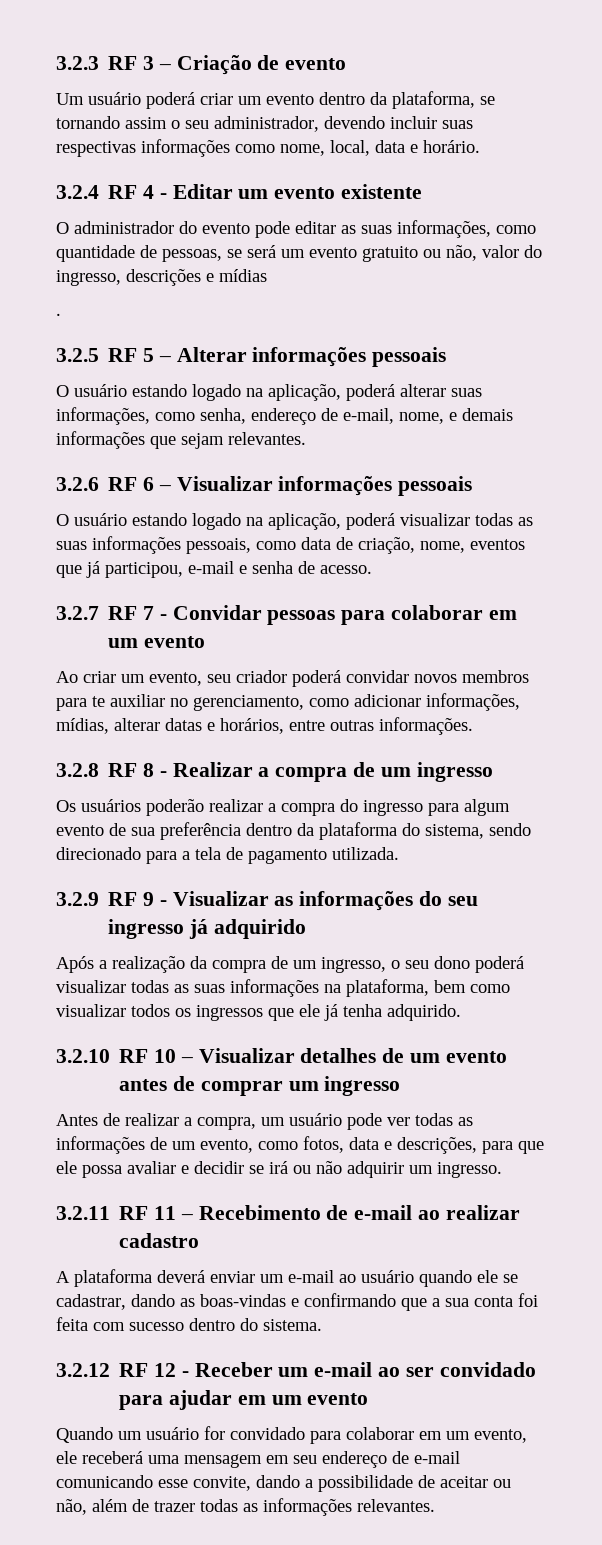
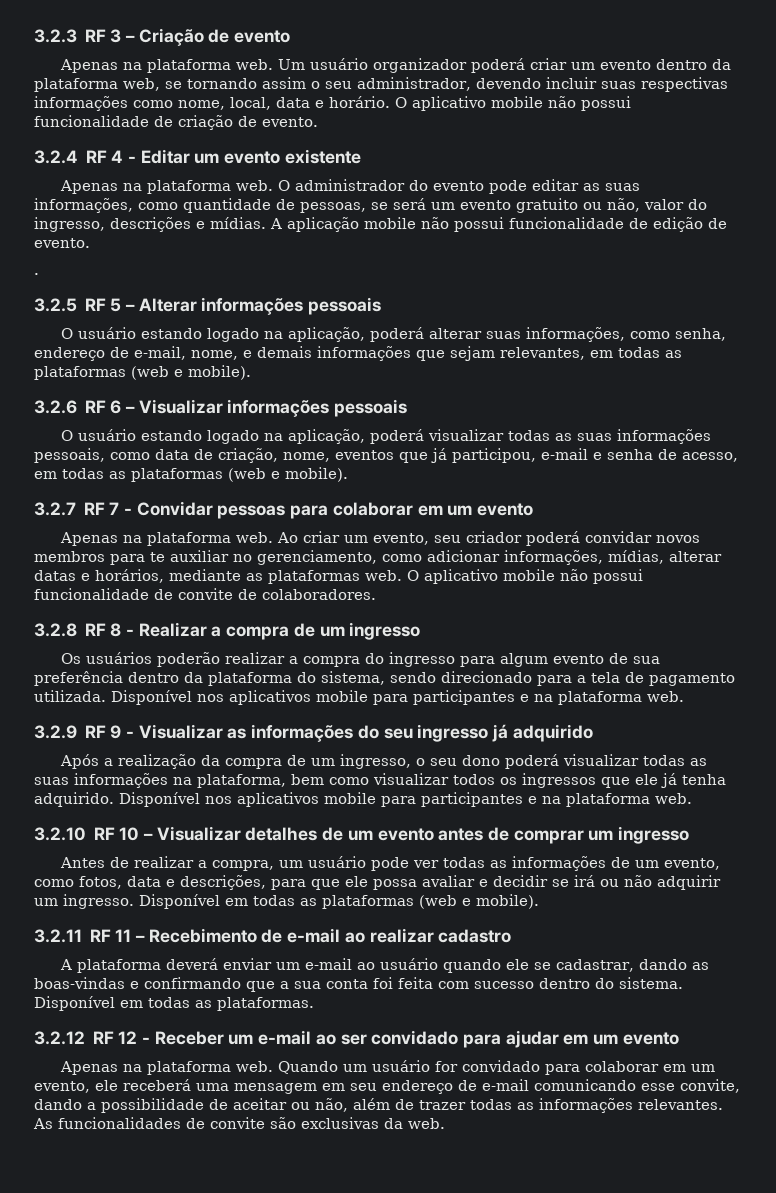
  3.2.3 RF 3 – Criação de evento
- Um usuário poderá criar um evento dentro da plataforma, se tornando assim o seu administrador, devendo incluir suas respectivas informações como nome, local, data e horário.
+ Apenas na plataforma web. Um usuário organizador poderá criar um evento dentro da plataforma web, se tornando assim o seu administrador, devendo incluir suas respectivas informações como nome, local, data e horário. O aplicativo mobile não possui funcionalidade de criação de evento.
  3.2.4 RF 4 - Editar um evento existente
- O administrador do evento pode editar as suas informações, como quantidade de pessoas, se será um evento gratuito ou não, valor do ingresso, descrições e mídias
+ Apenas na plataforma web. O administrador do evento pode editar as suas informações, como quantidade de pessoas, se será um evento gratuito ou não, valor do ingresso, descrições e mídias. A aplicação mobile não possui funcionalidade de edição de evento.
- O usuário estando logado na aplicação, poderá alterar suas informações, como senha, endereço de e-mail, nome, e demais informações que sejam relevantes.
+ O usuário estando logado na aplicação, poderá alterar suas informações, como senha, endereço de e-mail, nome, e demais informações que sejam relevantes, em todas as plataformas (web e mobile).
- O usuário estando logado na aplicação, poderá visualizar todas as suas informações pessoais, como data de criação, nome, eventos que já participou, e-mail e senha de acesso.
+ O usuário estando logado na aplicação, poderá visualizar todas as suas informações pessoais, como data de criação, nome, eventos que já participou, e-mail e senha de acesso, em todas as plataformas (web e mobile).
  3.2.7 RF 7 - Convidar pessoas para colaborar em um evento
- Ao criar um evento, seu criador poderá convidar novos membros para te auxiliar no gerenciamento, como adicionar informações, mídias, alterar datas e horários, entre outras informações.
+ Apenas na plataforma web. Ao criar um evento, seu criador poderá convidar novos membros para te auxiliar no gerenciamento, como adicionar informações, mídias, alterar datas e horários, mediante as plataformas web. O aplicativo mobile não possui funcionalidade de convite de colaboradores.
- Os usuários poderão realizar a compra do ingresso para algum evento de sua preferência dentro da plataforma do sistema, sendo direcionado para a tela de pagamento utilizada.
+ Os usuários poderão realizar a compra do ingresso para algum evento de sua preferência dentro da plataforma do sistema, sendo direcionado para a tela de pagamento utilizada. Disponível nos aplicativos mobile para participantes e na plataforma web.
- Após a realização da compra de um ingresso, o seu dono poderá visualizar todas as suas informações na plataforma, bem como visualizar todos os ingressos que ele já tenha adquirido.
+ Após a realização da compra de um ingresso, o seu dono poderá visualizar todas as suas informações na plataforma, bem como visualizar todos os ingressos que ele já tenha adquirido. Disponível nos aplicativos mobile para participantes e na plataforma web.
+ Disponível em todas as plataformas (web e mobile).
+ Disponível em todas as plataformas.
  3.2.12 RF 12 - Receber um e-mail ao ser convidado para ajudar em um evento
- Quando um usuário for convidado para colaborar em um evento, ele receberá uma mensagem em seu endereço de e-mail comunicando esse convite, dando a possibilidade de aceitar ou não, além de trazer todas as informações relevantes.
+ Apenas na plataforma web. Quando um usuário for convidado para colaborar em um evento, ele receberá uma mensagem em seu endereço de e-mail comunicando esse convite, dando a possibilidade de aceitar ou não, além de trazer todas as informações relevantes.
+ As funcionalidades de convite são exclusivas da web.

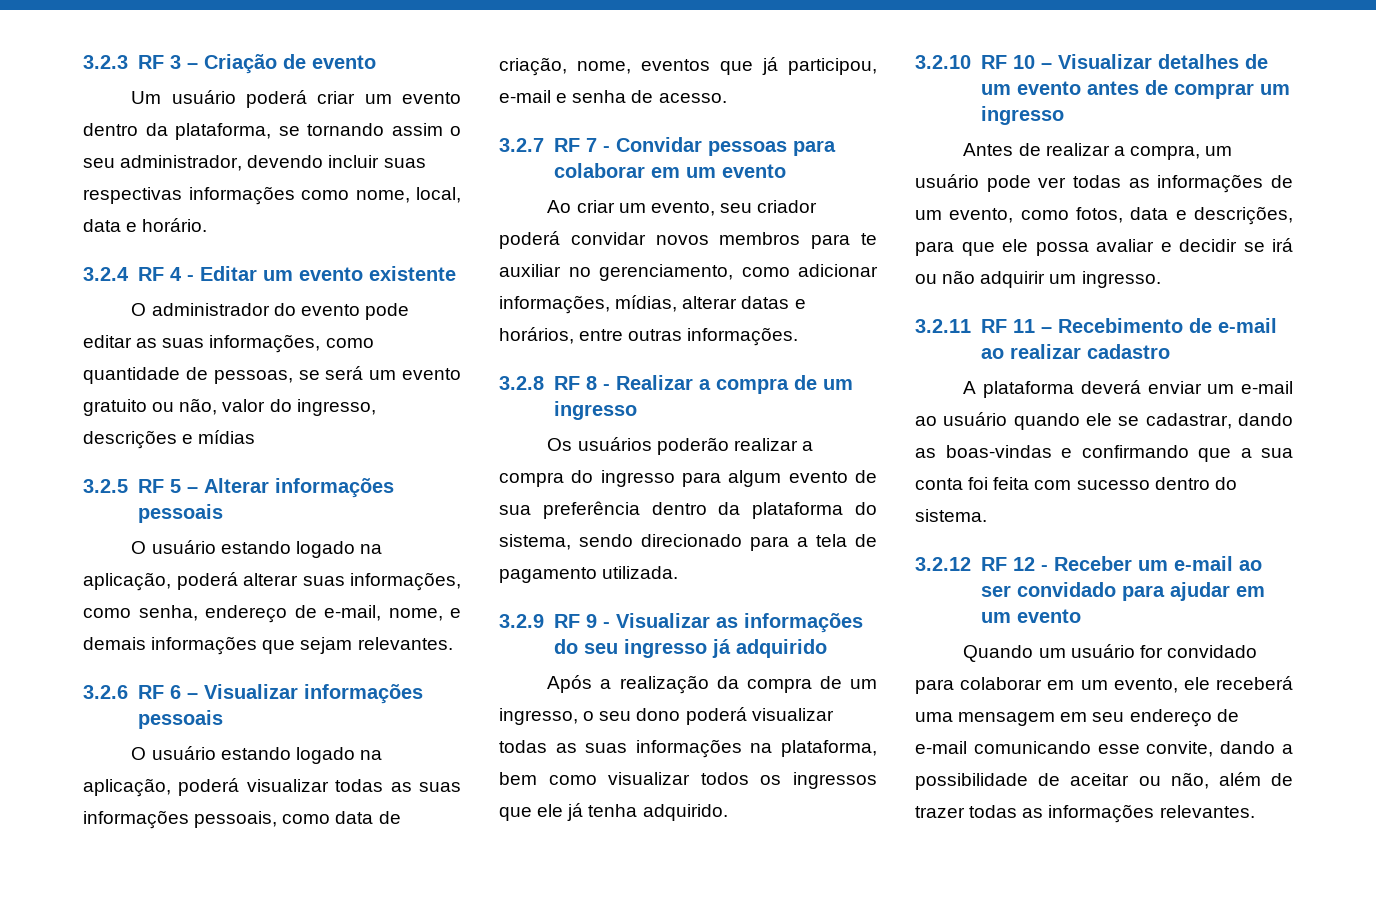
  3.2.3 RF 3 – Criação de evento
- Apenas na plataforma web. Um usuário organizador poderá criar um evento dentro da plataforma web, se tornando assim o seu administrador, devendo incluir suas respectivas informações como nome, local, data e horário. O aplicativo mobile não possui funcionalidade de criação de evento.
+ Um usuário poderá criar um evento dentro da plataforma, se tornando assim o seu administrador, devendo incluir suas respectivas informações como nome, local, data e horário.
  3.2.4 RF 4 - Editar um evento existente
- Apenas na plataforma web. O administrador do evento pode editar as suas informações, como quantidade de pessoas, se será um evento gratuito ou não, valor do ingresso, descrições e mídias. A aplicação mobile não possui funcionalidade de edição de evento.
- .
+ O administrador do evento pode editar as suas informações, como quantidade de pessoas, se será um evento gratuito ou não, valor do ingresso, descrições e mídias
- O usuário estando logado na aplicação, poderá alterar suas informações, como senha, endereço de e-mail, nome, e demais informações que sejam relevantes, em todas as plataformas (web e mobile).
+ O usuário estando logado na aplicação, poderá alterar suas informações, como senha, endereço de e-mail, nome, e demais informações que sejam relevantes.
- O usuário estando logado na aplicação, poderá visualizar todas as suas informações pessoais, como data de criação, nome, eventos que já participou, e-mail e senha de acesso, em todas as plataformas (web e mobile).
+ O usuário estando logado na aplicação, poderá visualizar todas as suas informações pessoais, como data de criação, nome, eventos que já participou, e-mail e senha de acesso.
  3.2.7 RF 7 - Convidar pessoas para colaborar em um evento
- Apenas na plataforma web. Ao criar um evento, seu criador poderá convidar novos membros para te auxiliar no gerenciamento, como adicionar informações, mídias, alterar datas e horários, mediante as plataformas web. O aplicativo mobile não possui funcionalidade de convite de colaboradores.
+ Ao criar um evento, seu criador poderá convidar novos membros para te auxiliar no gerenciamento, como adicionar informações, mídias, alterar datas e horários, entre outras informações.
- Os usuários poderão realizar a compra do ingresso para algum evento de sua preferência dentro da plataforma do sistema, sendo direcionado para a tela de pagamento utilizada. Disponível nos aplicativos mobile para participantes e na plataforma web.
+ Os usuários poderão realizar a compra do ingresso para algum evento de sua preferência dentro da plataforma do sistema, sendo direcionado para a tela de pagamento utilizada.
- Após a realização da compra de um ingresso, o seu dono poderá visualizar todas as suas informações na plataforma, bem como visualizar todos os ingressos que ele já tenha adquirido. Disponível nos aplicativos mobile para participantes e na plataforma web.
+ Após a realização da compra de um ingresso, o seu dono poderá visualizar todas as suas informações na plataforma, bem como visualizar todos os ingressos que ele já tenha adquirido.
- Disponível em todas as plataformas (web e mobile).
- Disponível em todas as plataformas.
  3.2.12 RF 12 - Receber um e-mail ao ser convidado para ajudar em um evento
- Apenas na plataforma web. Quando um usuário for convidado para colaborar em um evento, ele receberá uma mensagem em seu endereço de e-mail comunicando esse convite, dando a possibilidade de aceitar ou não, além de trazer todas as informações relevantes. As funcionalidades de convite são exclusivas da web.
+ Quando um usuário for convidado para colaborar em um evento, ele receberá uma mensagem em seu endereço de e-mail comunicando esse convite, dando a possibilidade de aceitar ou não, além de trazer todas as informações relevantes.

